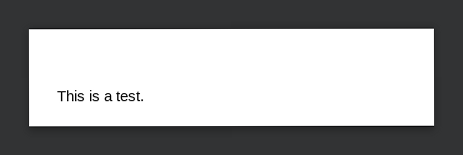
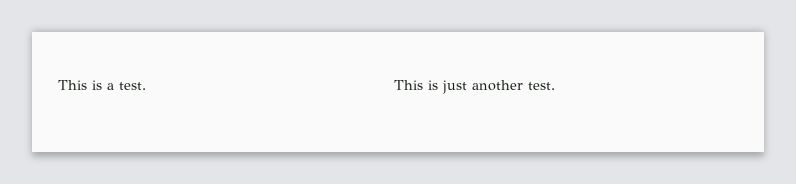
+ This is just another test.

